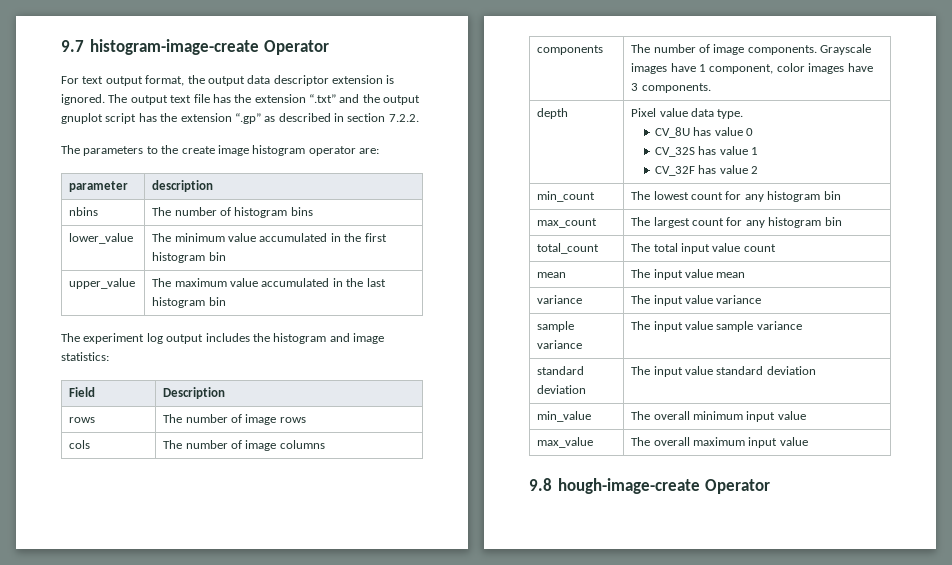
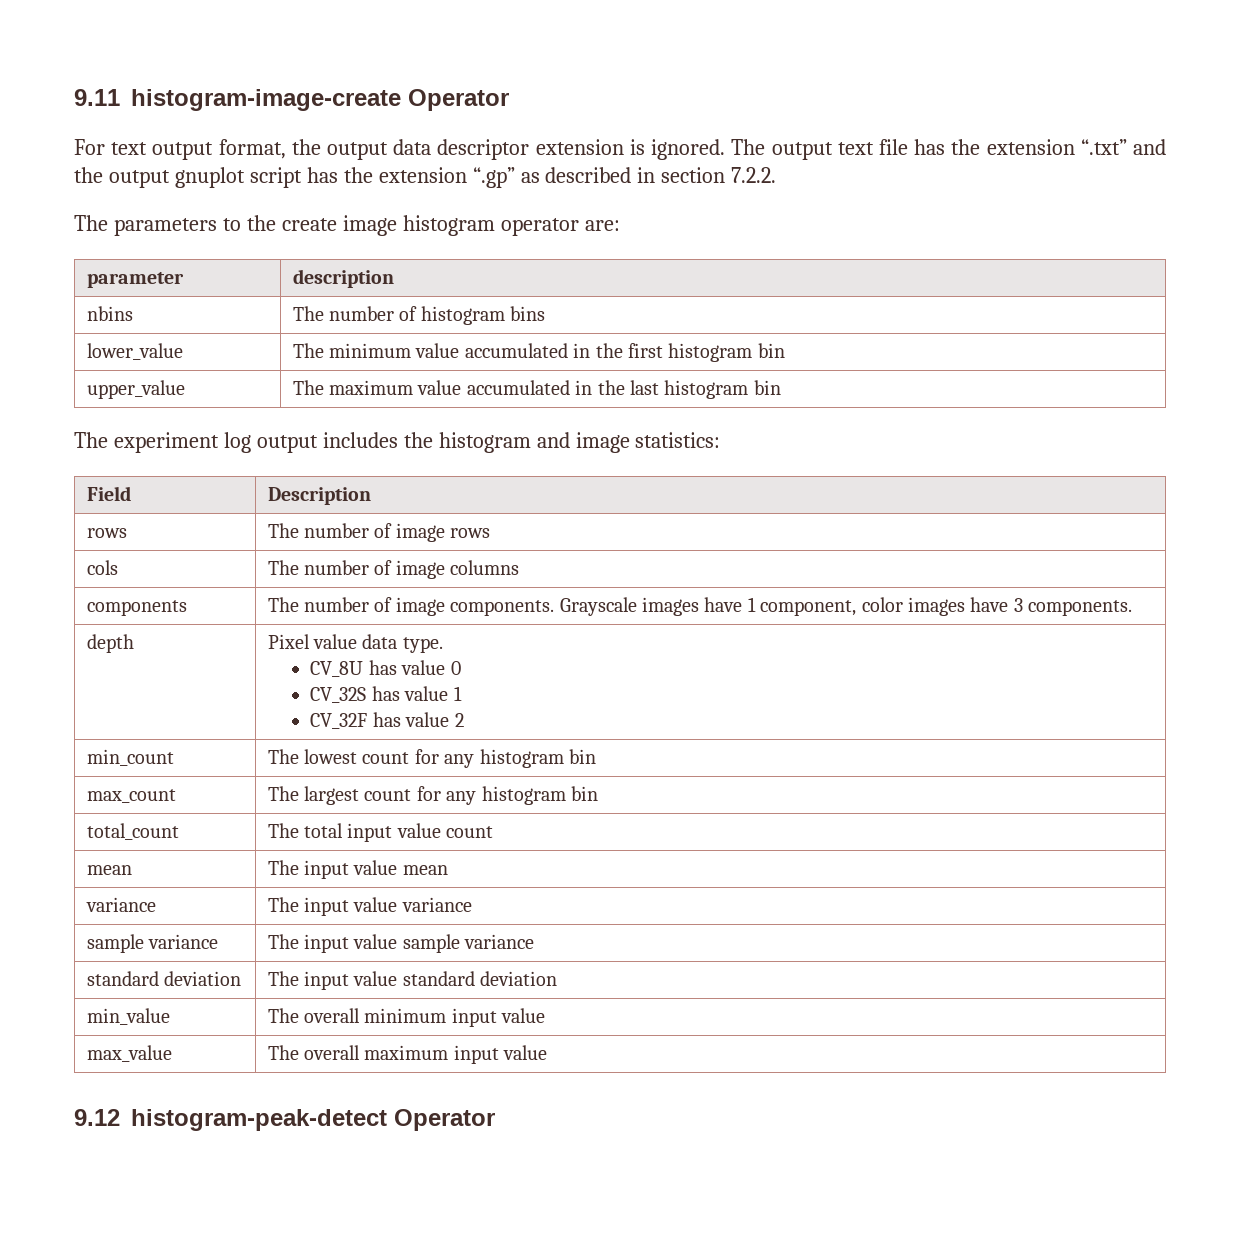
- 9.7 histogram-image-create Operator
+ 9.11 histogram-image-create Operator
- 9.8 hough-image-create Operator
+ 9.12 histogram-peak-detect Operator

